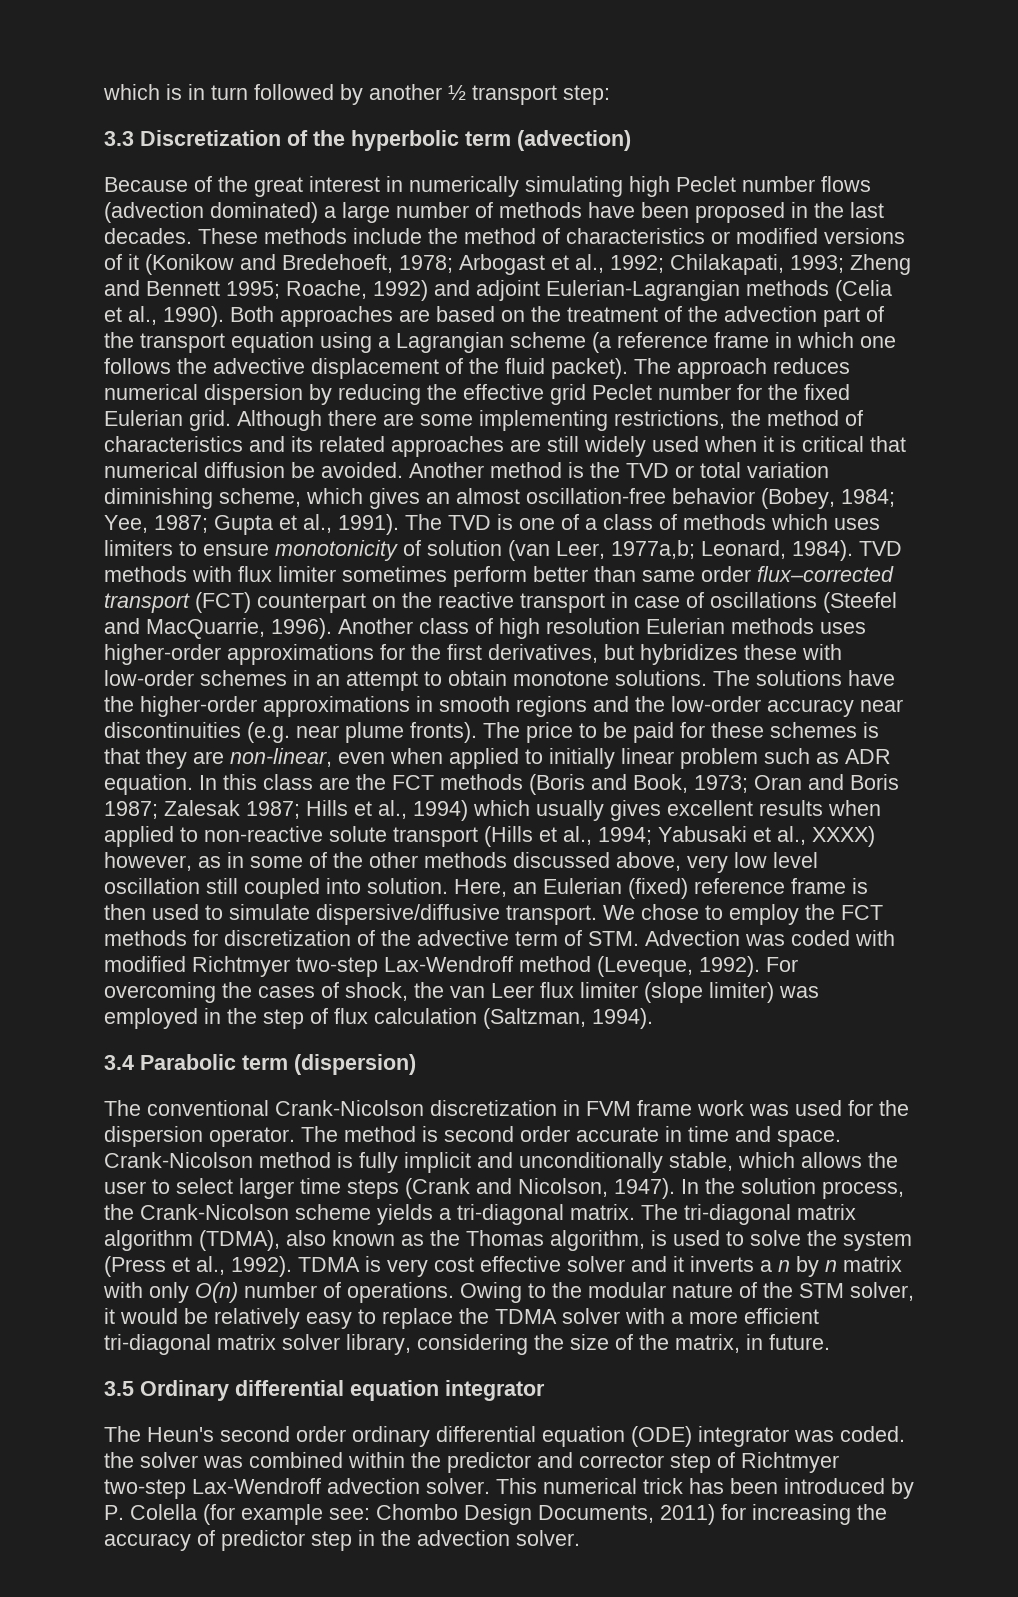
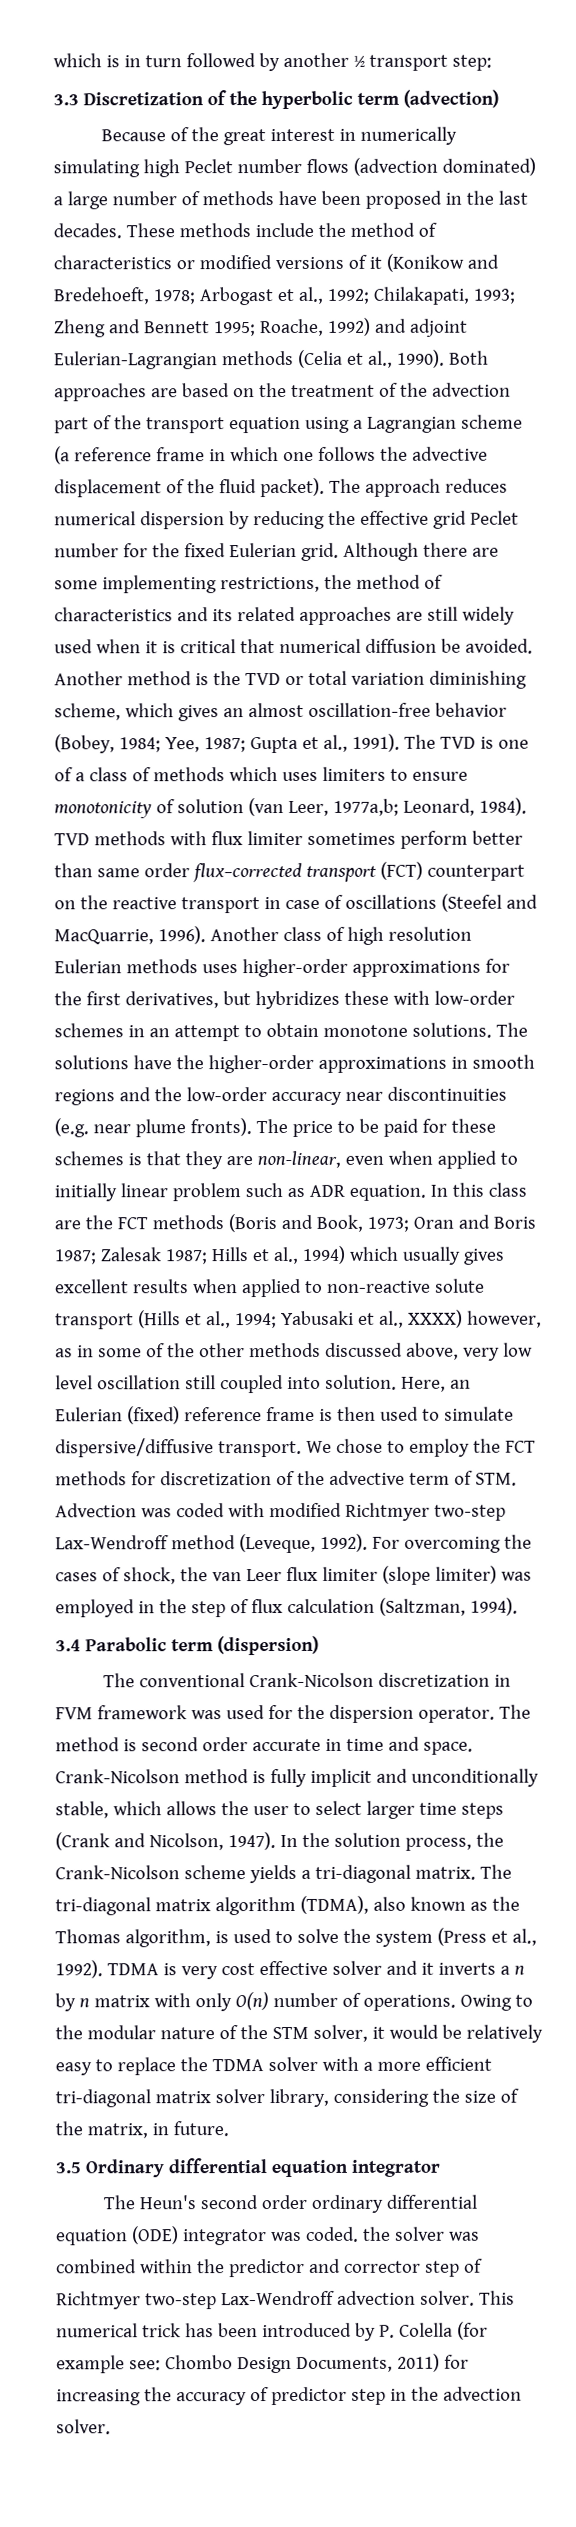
- The conventional Crank-Nicolson discretization in FVM frame work was used for the dispersion operator.
+ The conventional Crank-Nicolson discretization in FVM framework was used for the dispersion operator.

